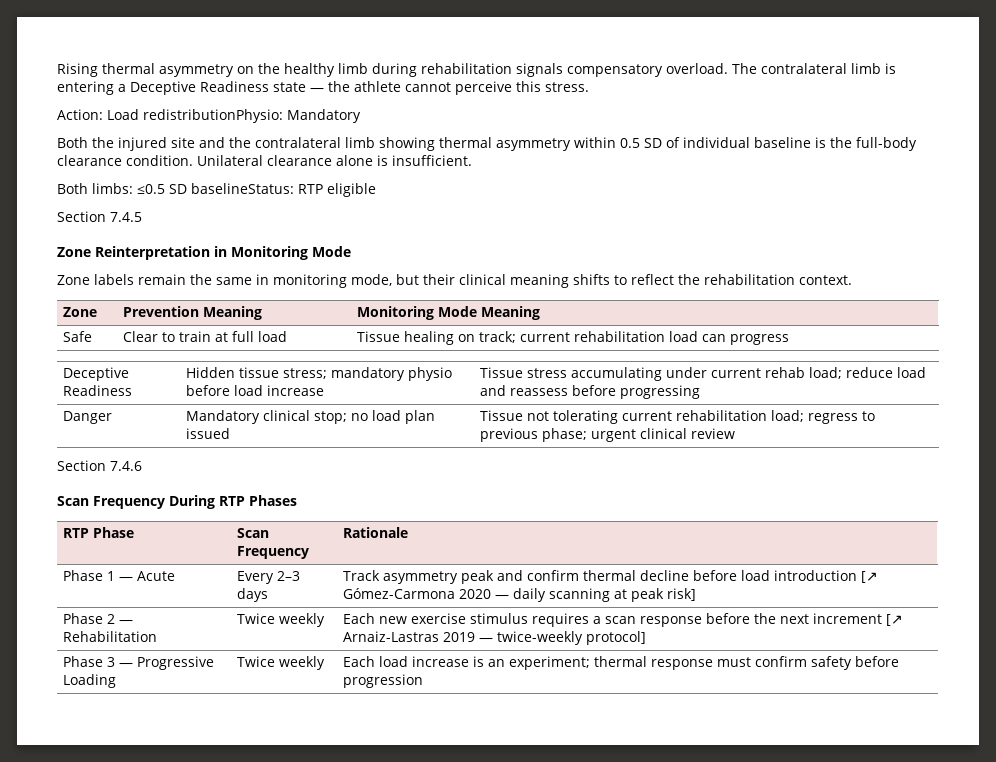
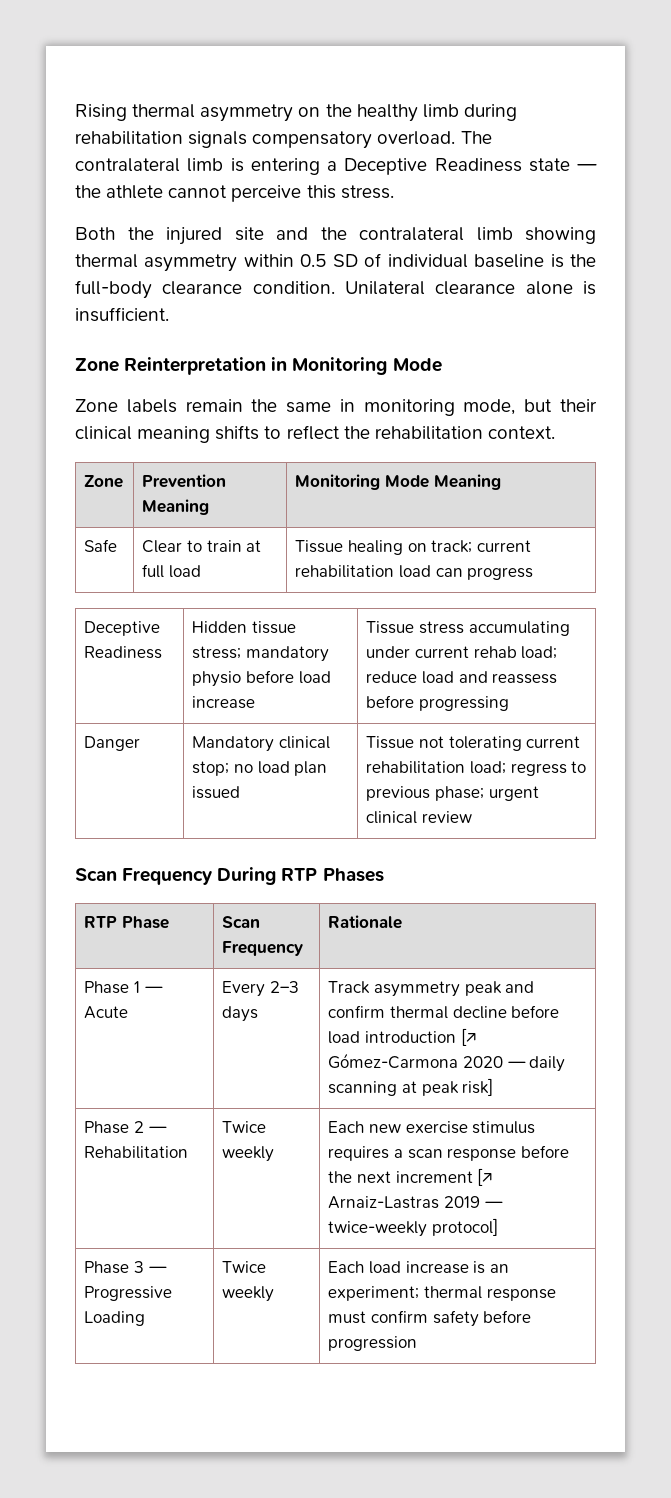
- Action: Load redistributionPhysio: Mandatory
- Both limbs: ≤0.5 SD baselineStatus: RTP eligible
- Section 7.4.5
- Section 7.4.6

